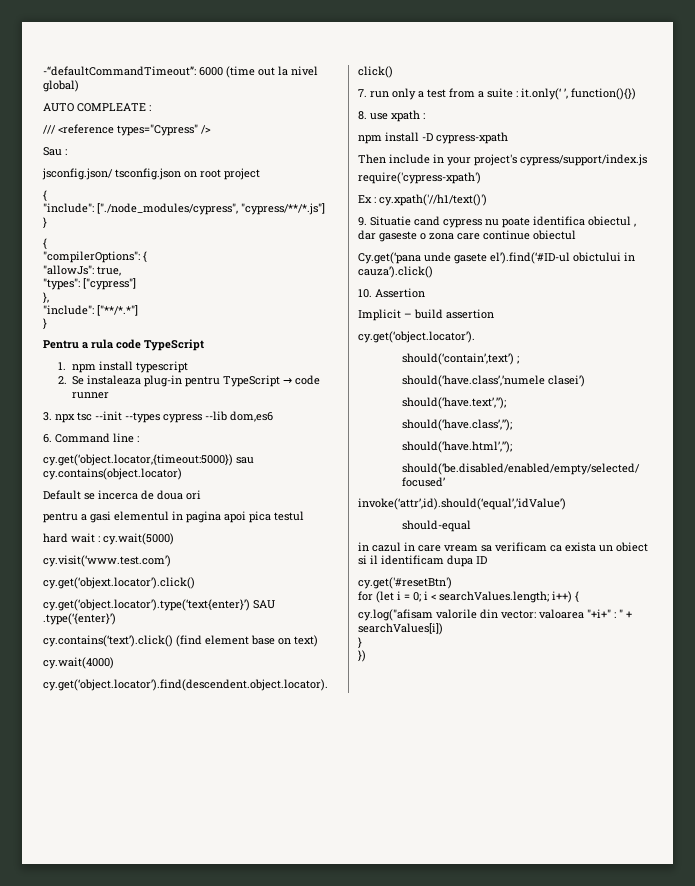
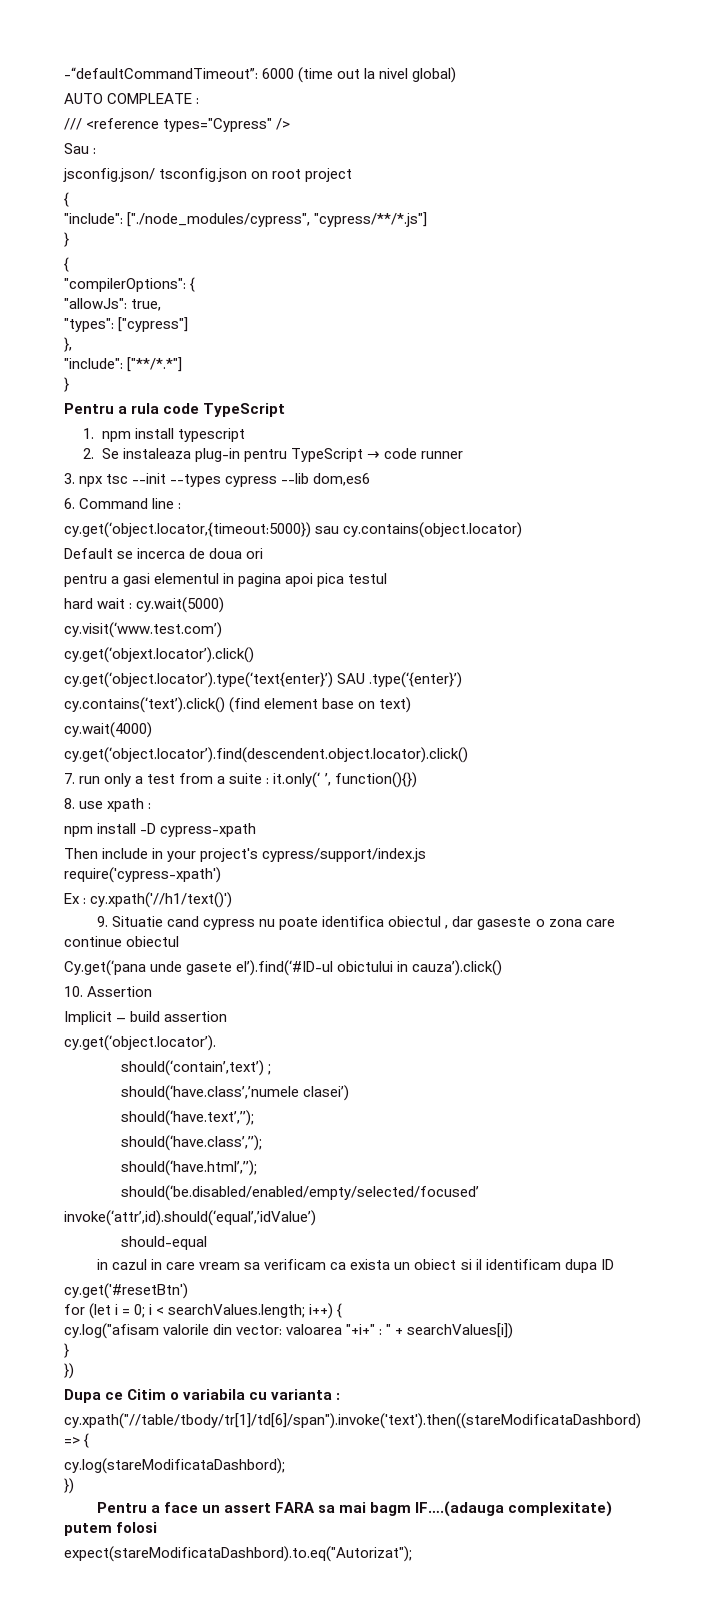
+ Dupa ce Citim o variabila cu varianta :
+ cy.xpath("//table/tbody/tr[1]/td[6]/span").invoke('text').then((stareModificataDashbord) => {
+ cy.log(stareModificataDashbord);
+ })
+ Pentru a face un assert FARA sa mai bagm IF….(adauga complexitate) putem folosi
+ expect(stareModificataDashbord).to.eq("Autorizat");

